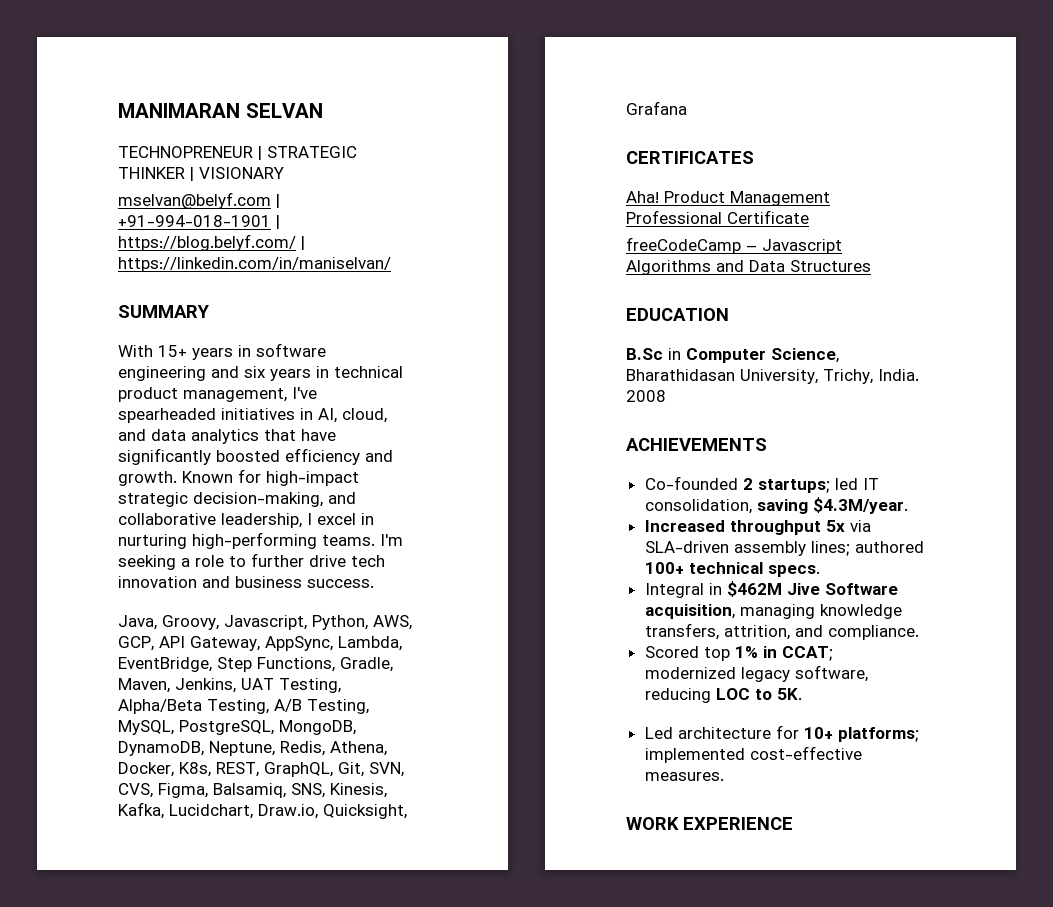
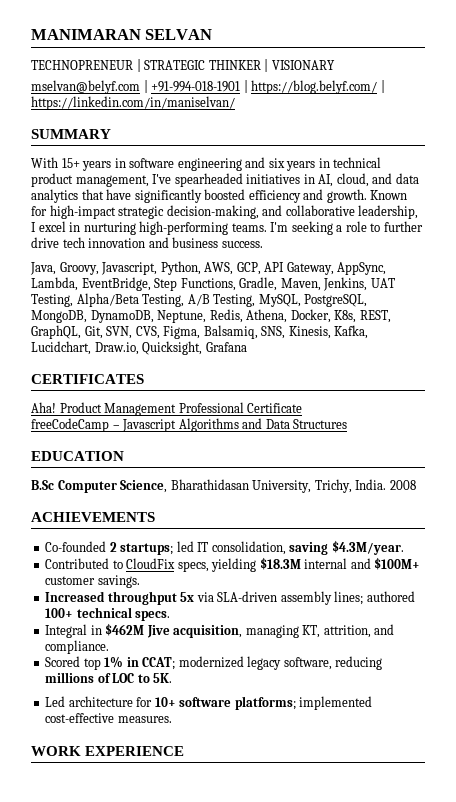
- B.Sc in Computer Science, Bharathidasan University, Trichy, India.
+ B.Sc Computer Science, Bharathidasan University, Trichy, India.
+ Contributed to CloudFix specs, yielding $18.3M internal and $100M+ customer savings.
- Integral in $462M Jive Software acquisition, managing knowledge transfers, attrition, and compliance.
+ Integral in $462M Jive acquisition, managing KT, attrition, and compliance.
- Scored top 1% in CCAT; modernized legacy software, reducing LOC to 5K.
+ Scored top 1% in CCAT; modernized legacy software, reducing millions of LOC to 5K.
- Led architecture for 10+ platforms; implemented cost-effective measures.
+ Led architecture for 10+ software platforms; implemented cost-effective measures.

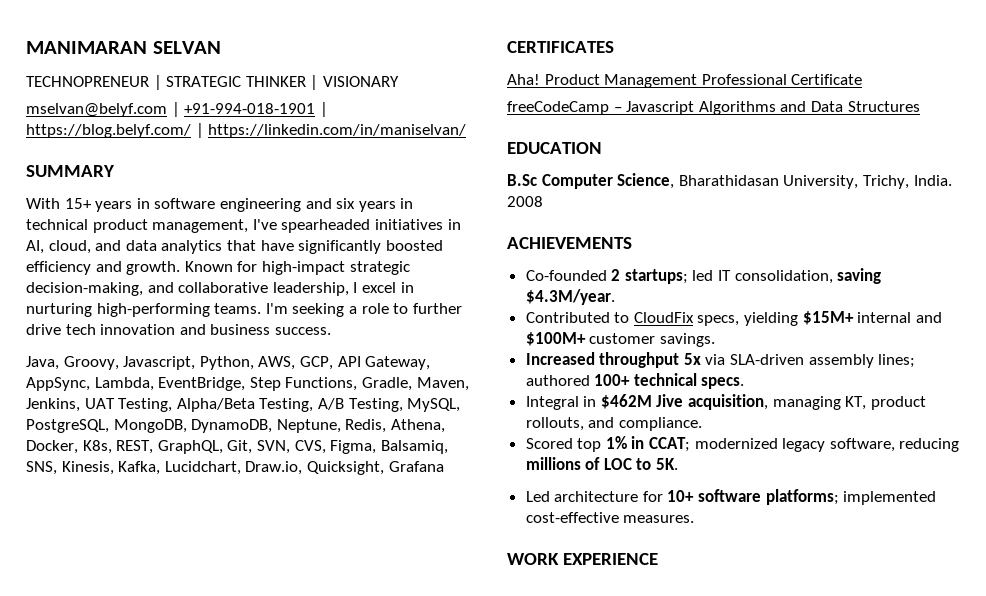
- Contributed to CloudFix specs, yielding $18.3M internal and $100M+ customer savings.
+ Contributed to CloudFix specs, yielding $15M+ internal and $100M+ customer savings.
- Integral in $462M Jive acquisition, managing KT, attrition, and compliance.
+ Integral in $462M Jive acquisition, managing KT, product rollouts, and compliance.

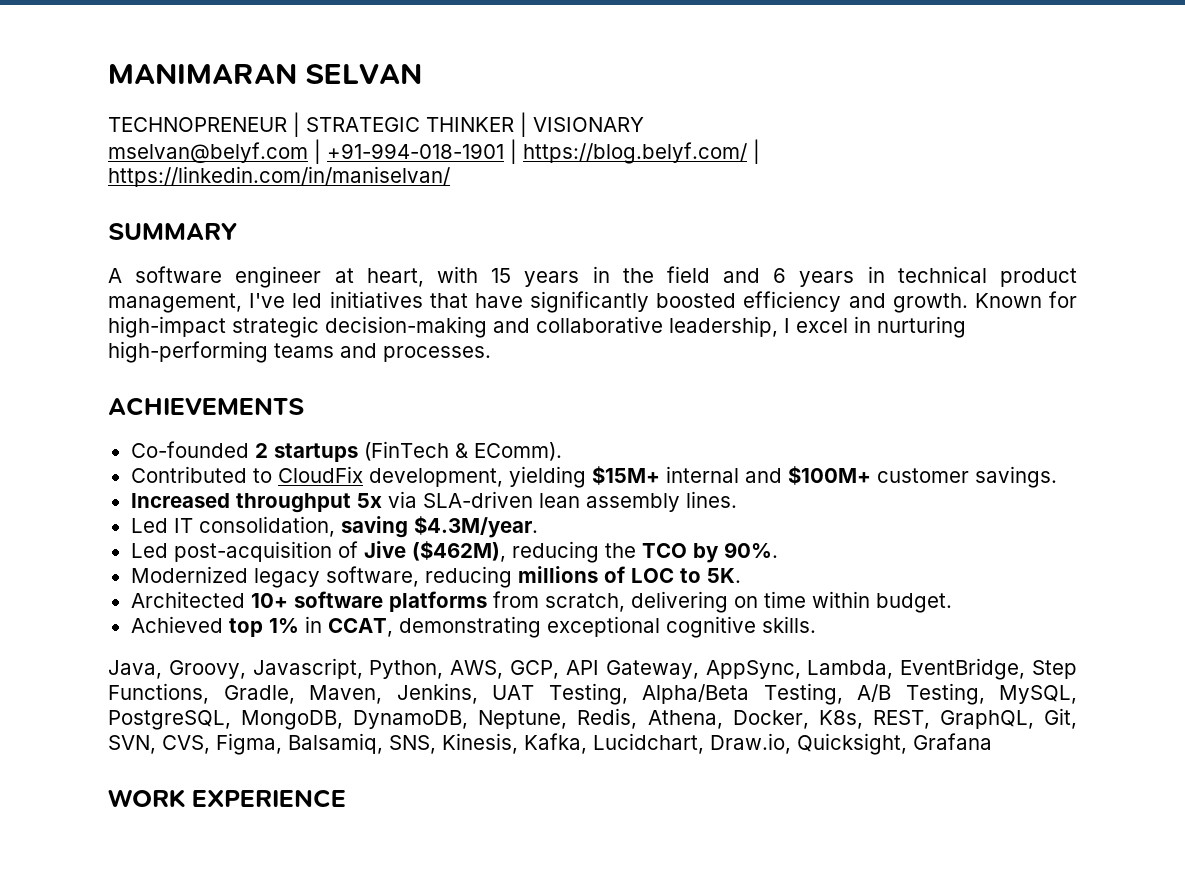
- With 15+ years in software engineering and six years in technical product management, I've spearheaded initiatives in AI, cloud, and data analytics that have significantly boosted efficiency and growth.
+ A software engineer at heart, with 15 years in the field and 6 years in technical product management, I've led initiatives that have significantly boosted efficiency and growth.
- Known for high-impact strategic decision-making, and collaborative leadership, I excel in nurturing high-performing teams. I'm seeking a role to further drive tech innovation and business success.
+ Known for high-impact strategic decision-making and collaborative leadership, I excel in nurturing high-performing teams and processes.
+ ACHIEVEMENTS
+ Co-founded 2 startups (FinTech & EComm).
+ Contributed to CloudFix development, yielding $15M+ internal and $100M+ customer savings.
+ Increased throughput 5x via SLA-driven lean assembly lines.
+ Led IT consolidation, saving $4.3M/year.
+ Led post-acquisition of Jive ($462M), reducing the TCO by 90%.
+ Modernized legacy software, reducing millions of LOC to 5K.
+ Architected 10+ software platforms from scratch, delivering on time within budget.
+ Achieved top 1% in CCAT, demonstrating exceptional cognitive skills.
- CERTIFICATES
- Aha! Product Management Professional Certificate
- freeCodeCamp – Javascript Algorithms and Data Structures
- EDUCATION
- B.Sc Computer Science, Bharathidasan University, Trichy, India. 2008
- ACHIEVEMENTS
- Co-founded 2 startups; led IT consolidation, saving $4.3M/year.
- Contributed to CloudFix specs, yielding $15M+ internal and $100M+ customer savings.
- Increased throughput 5x via SLA-driven assembly lines; authored 100+ technical specs.
- Integral in $462M Jive acquisition, managing KT, product rollouts, and compliance.
- Scored top 1% in CCAT; modernized legacy software, reducing millions of LOC to 5K.
- Led architecture for 10+ software platforms; implemented cost-effective measures.

